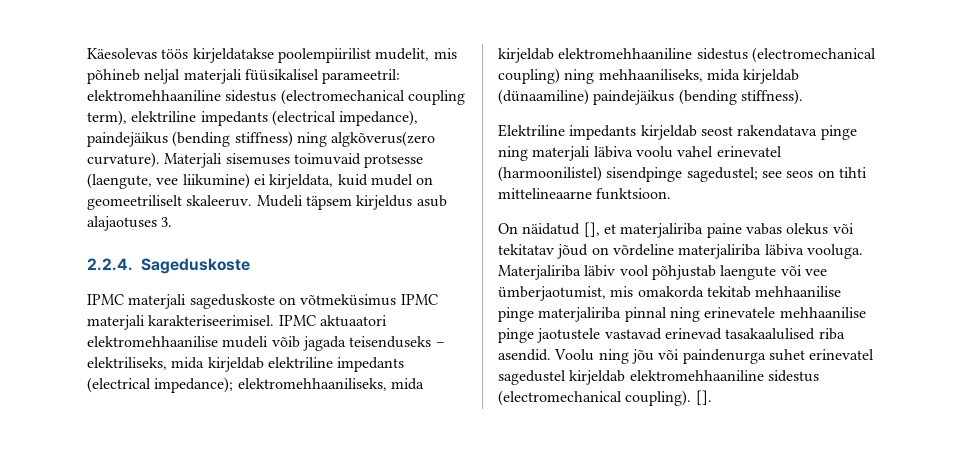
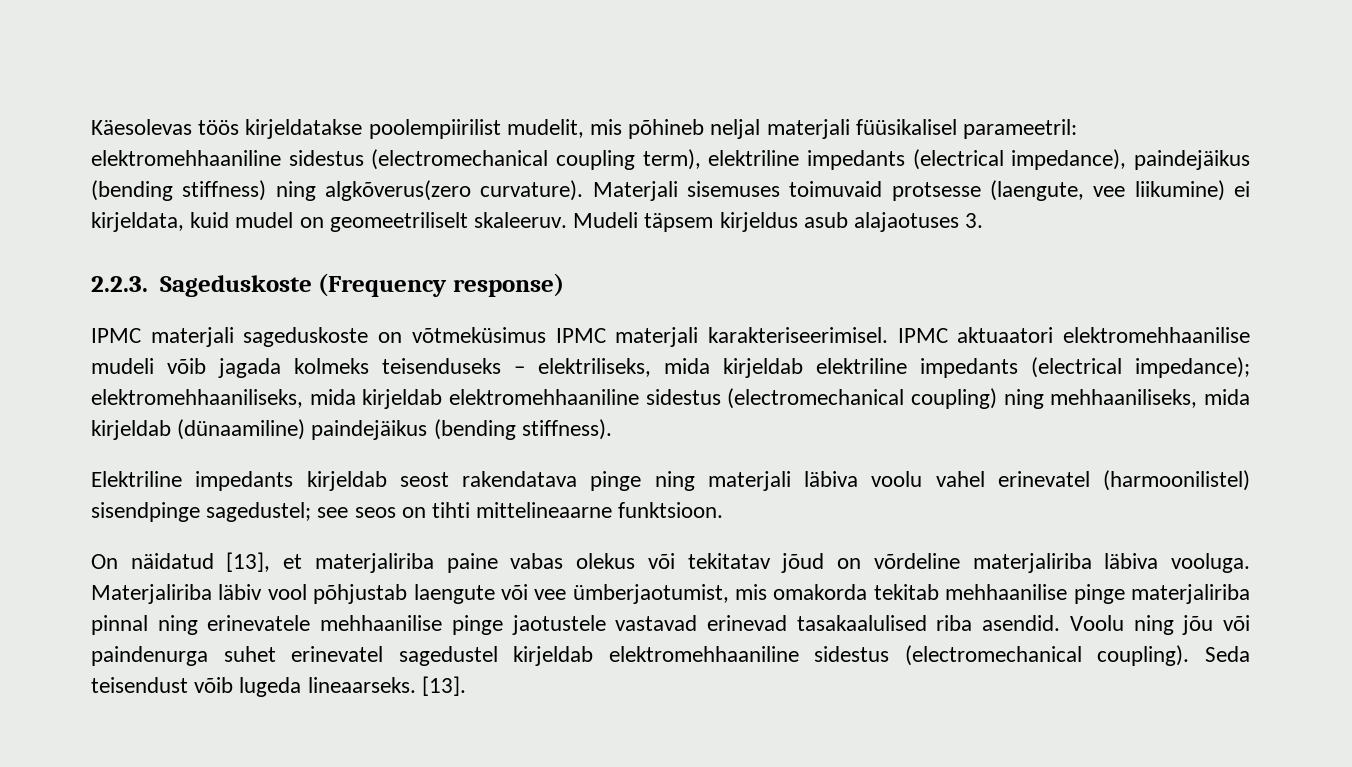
- 2.2.4. Sageduskoste
+ 2.2.3. Sageduskoste (Frequency response)
- IPMC aktuaatori elektromehhaanilise mudeli võib jagada teisenduseks – elektriliseks, mida kirjeldab elektriline impedants (electrical impedance); elektromehhaaniliseks, mida kirjeldab elektromehhaaniline sidestus (electromechanical coupling) ning mehhaaniliseks, mida kirjeldab (dünaamiline) paindejäikus (bending stiffness).
+ IPMC aktuaatori elektromehhaanilise mudeli võib jagada kolmeks teisenduseks – elektriliseks, mida kirjeldab elektriline impedants (electrical impedance); elektromehhaaniliseks, mida kirjeldab elektromehhaaniline sidestus (electromechanical coupling) ning mehhaaniliseks, mida kirjeldab (dünaamiline) paindejäikus (bending stiffness).
- On näidatud [], et materjaliriba paine vabas olekus või tekitatav jõud on võrdeline materjaliriba läbiva vooluga.
+ On näidatud [13], et materjaliriba paine vabas olekus või tekitatav jõud on võrdeline materjaliriba läbiva vooluga.
- [].
+ Seda teisendust võib lugeda lineaarseks. [13].

